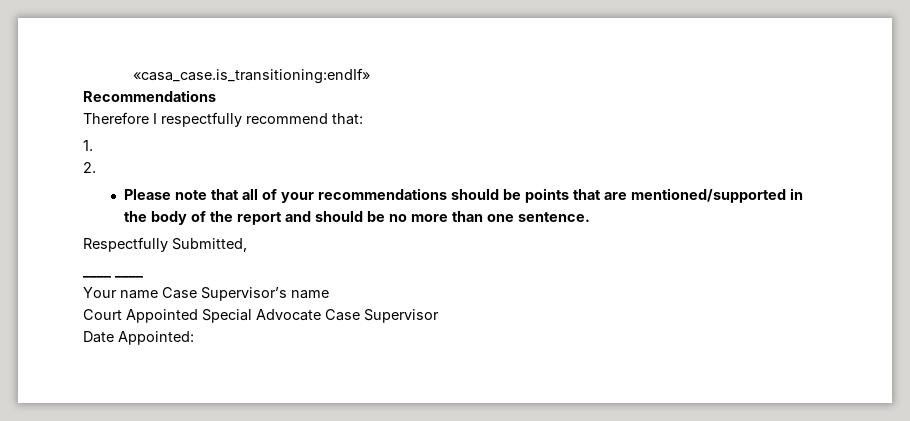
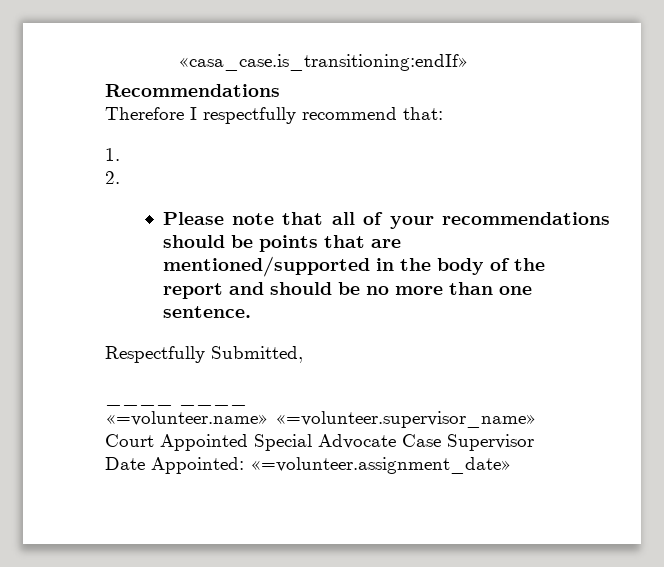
- Your name Case Supervisor’s name
+ «=volunteer.name» «=volunteer.supervisor_name»
- Date Appointed:
+ Date Appointed: «=volunteer.assignment_date»

